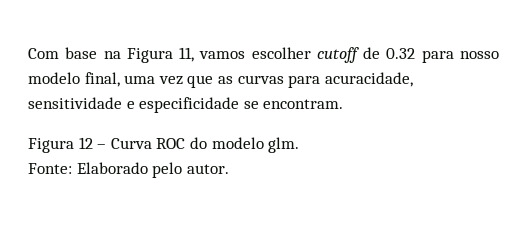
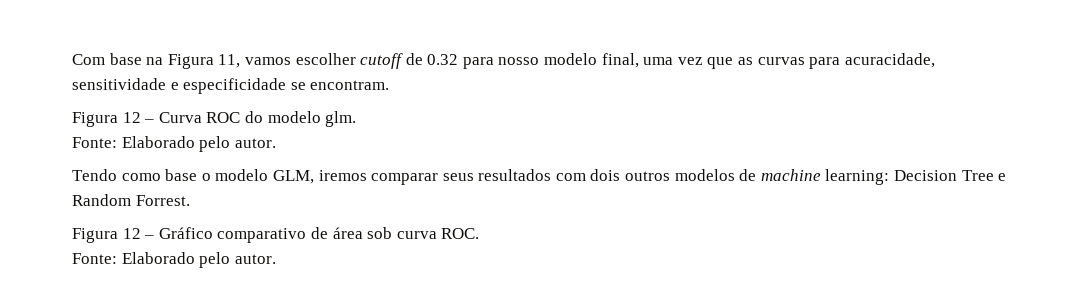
+ Tendo como base o modelo GLM, iremos comparar seus resultados com dois outros modelos de machine learning: Decision Tree e Random Forrest.
+ Figura 12 – Gráfico comparativo de área sob curva ROC.
+ Fonte: Elaborado pelo autor.

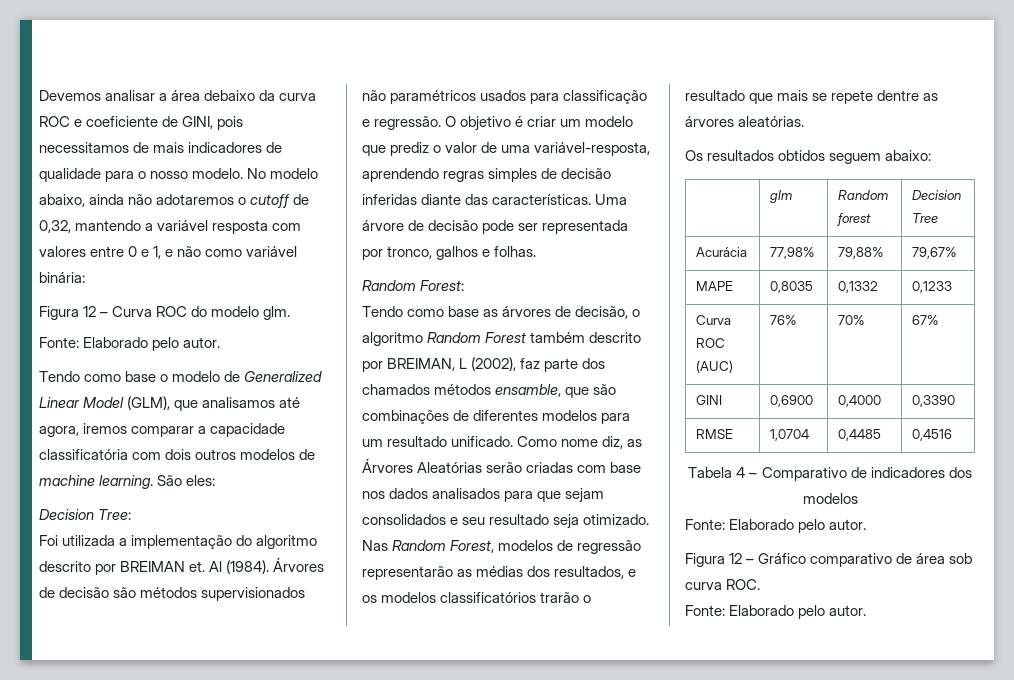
- Com base na Figura 11, vamos escolher cutoff de 0.32 para nosso modelo final, uma vez que as curvas para acuracidade, sensitividade e especificidade se encontram.
+ Devemos analisar a área debaixo da curva ROC e coeficiente de GINI, pois necessitamos de mais indicadores de qualidade para o nosso modelo. No modelo abaixo, ainda não adotaremos o cutoff de 0,32, mantendo a variável resposta com valores entre 0 e 1, e não como variável binária:
- Tendo como base o modelo GLM, iremos comparar seus resultados com dois outros modelos de machine learning: Decision Tree e Random Forrest.
+ Tendo como base o modelo de Generalized Linear Model (GLM), que analisamos até agora, iremos comparar a capacidade classificatória com dois outros modelos de machine learning. São eles:
+ Decision Tree:
+ Foi utilizada a implementação do algoritmo descrito por BREIMAN et. Al (1984). Árvores de decisão são métodos supervisionados não paramétricos usados para classificação e regressão. O objetivo é criar um modelo que prediz o valor de uma variável-resposta, aprendendo regras simples de decisão inferidas diante das características. Uma árvore de decisão pode ser representada por tronco, galhos e folhas.
+ Random Forest:
+ Tendo como base as árvores de decisão, o algoritmo Random Forest também descrito por BREIMAN, L (2002), faz parte dos chamados métodos ensamble, que são combinações de diferentes modelos para um resultado unificado. Como nome diz, as Árvores Aleatórias serão criadas com base nos dados analisados para que sejam consolidados e seu resultado seja otimizado. Nas Random Forest, modelos de regressão representarão as médias dos resultados, e os modelos classificatórios trarão o resultado que mais se repete dentre as árvores aleatórias.
+ Os resultados obtidos seguem abaixo:
+ | glm | Random forest | Decision Tree
+ Acurácia | 77,98% | 79,88% | 79,67%
+ MAPE | 0,8035 | 0,1332 | 0,1233
+ Curva ROC (AUC) | 76% | 70% | 67%
+ GINI | 0,6900 | 0,4000 | 0,3390
+ RMSE | 1,0704 | 0,4485 | 0,4516
+ Tabela 4 – Comparativo de indicadores dos modelos
+ Fonte: Elaborado pelo autor.

